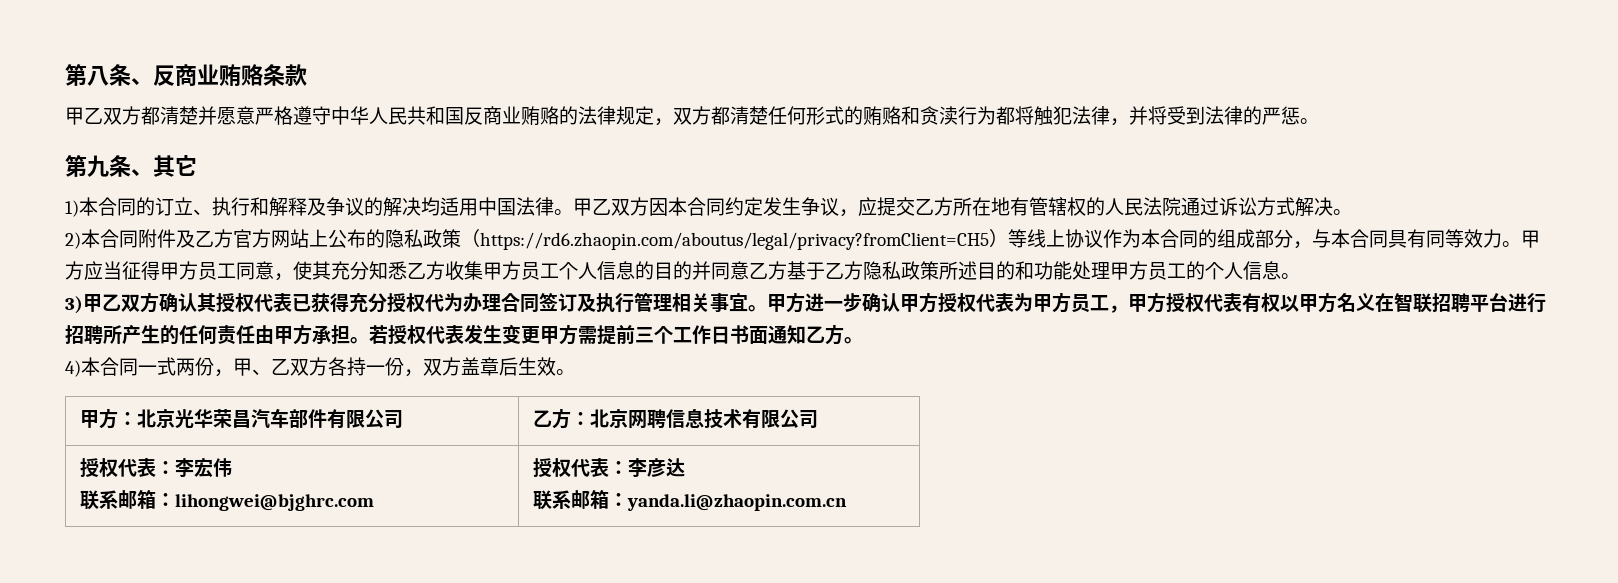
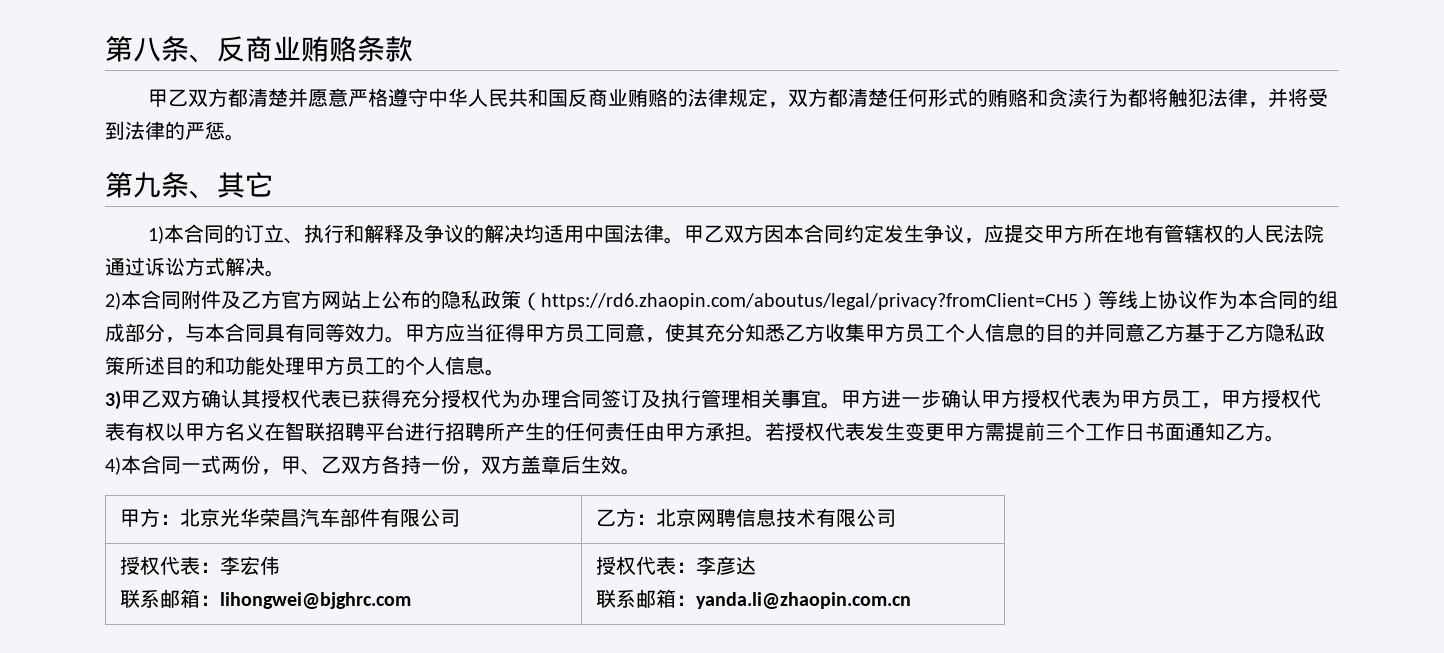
- 甲乙双方因本合同约定发生争议，应提交乙方所在地有管辖权的人民法院通过诉讼方式解决。
+ 甲乙双方因本合同约定发生争议，应提交甲方所在地有管辖权的人民法院通过诉讼方式解决。

